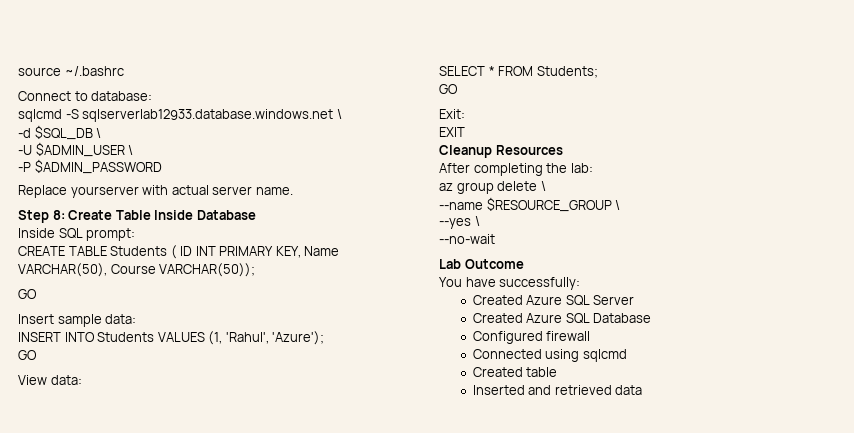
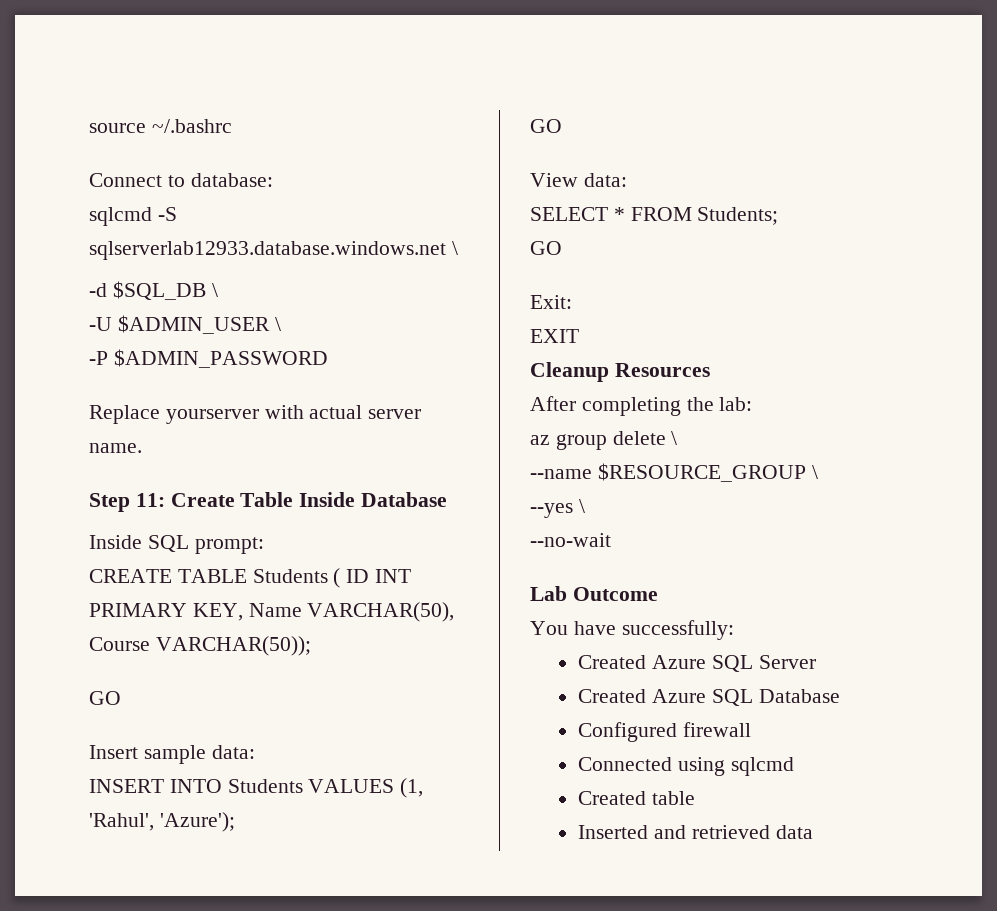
- Step 8: Create Table Inside Database
+ Step 11: Create Table Inside Database

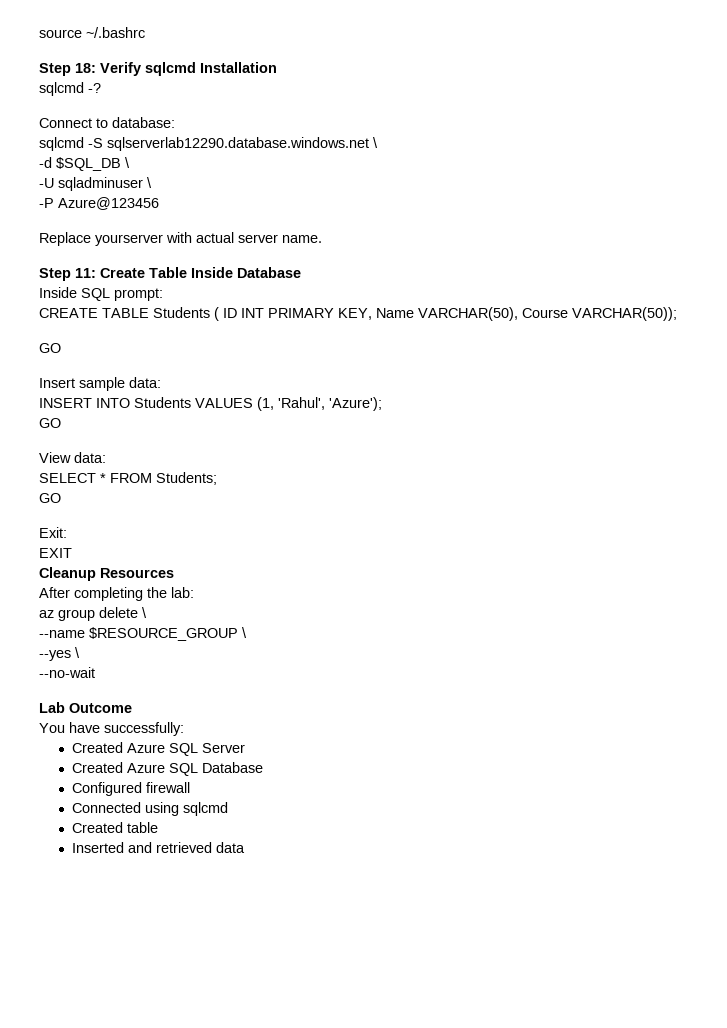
+ Step 18: Verify sqlcmd Installation
+ sqlcmd -?
- sqlcmd -S sqlserverlab12933.database.windows.net \
+ sqlcmd -S sqlserverlab12290.database.windows.net \
- -U $ADMIN_USER \
+ -U sqladminuser \
- -P $ADMIN_PASSWORD
+ -P Azure@123456

